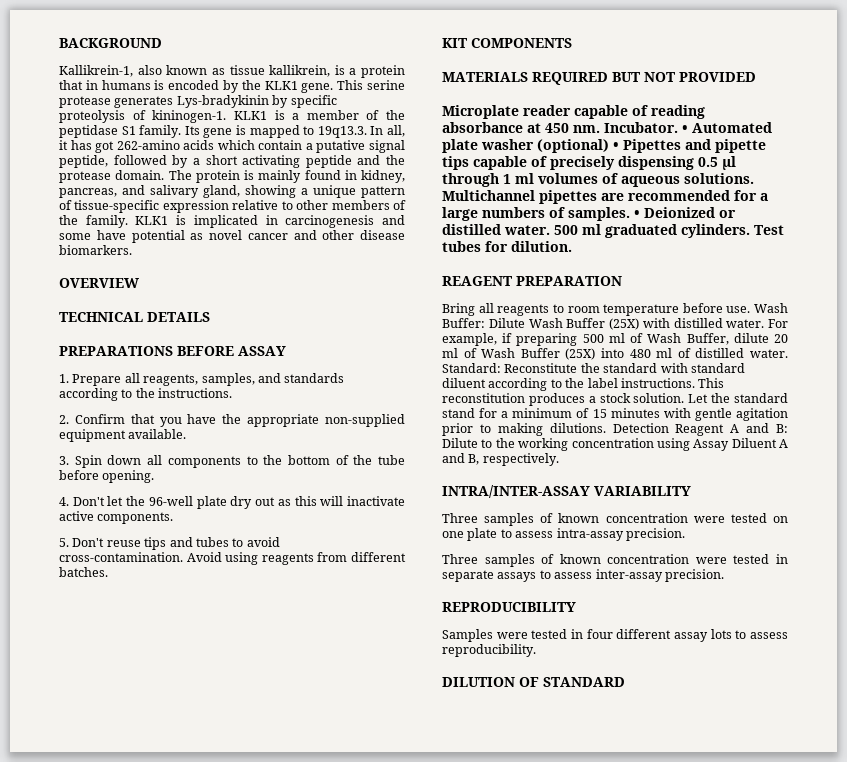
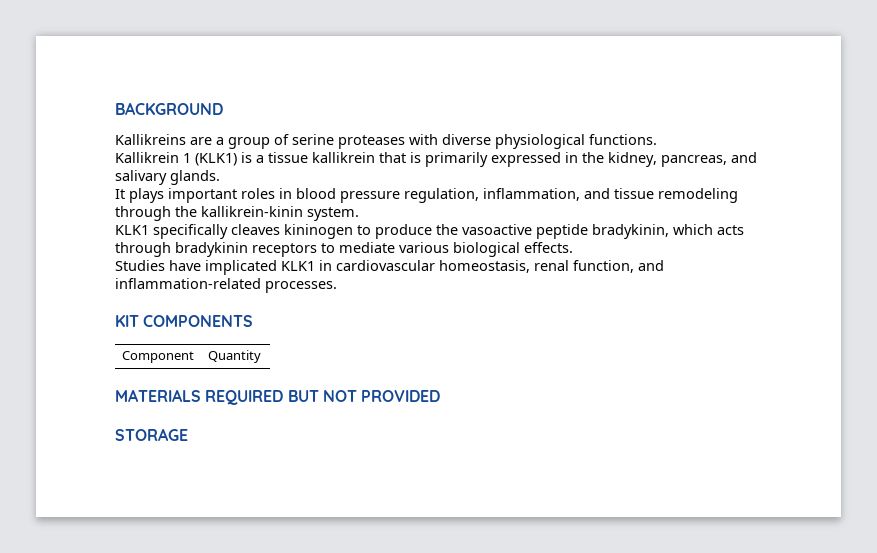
- Kallikrein-1, also known as tissue kallikrein, is a protein that in humans is encoded by the KLK1 gene. This serine protease generates Lys-bradykinin by specific proteolysis of kininogen-1. KLK1 is a member of the peptidase S1 family. Its gene is mapped to 19q13.3. In all, it has got 262-amino acids which contain a putative signal peptide, followed by a short activating peptide and the protease domain. The protein is mainly found in kidney, pancreas, and salivary gland, showing a unique pattern of tissue-specific expression relative to other members of the family. KLK1 is implicated in carcinogenesis and some have potential as novel cancer and other disease biomarkers.
- OVERVIEW
- TECHNICAL DETAILS
- PREPARATIONS BEFORE ASSAY
- 1. Prepare all reagents, samples, and standards according to the instructions.
- 2. Confirm that you have the appropriate non-supplied equipment available.
- 3. Spin down all components to the bottom of the tube before opening.
- 4. Don't let the 96-well plate dry out as this will inactivate active components.
- 5. Don't reuse tips and tubes to avoid cross-contamination. Avoid using reagents from different batches.
+ Kallikreins are a group of serine proteases with diverse physiological functions.
+ Kallikrein 1 (KLK1) is a tissue kallikrein that is primarily expressed in the kidney, pancreas, and salivary glands.
+ It plays important roles in blood pressure regulation, inflammation, and tissue remodeling through the kallikrein-kinin system.
+ KLK1 specifically cleaves kininogen to produce the vasoactive peptide bradykinin, which acts through bradykinin receptors to mediate various biological effects.
+ Studies have implicated KLK1 in cardiovascular homeostasis, renal function, and inflammation-related processes.
+ Component | Quantity
- Microplate reader capable of reading absorbance at 450 nm. Incubator. • Automated plate washer (optional) • Pipettes and pipette tips capable of precisely dispensing 0.5 µl through 1 ml volumes of aqueous solutions. Multichannel pipettes are recommended for a large numbers of samples. • Deionized or distilled water. 500 ml graduated cylinders. Test tubes for dilution.
- REAGENT PREPARATION
- Bring all reagents to room temperature before use. Wash Buffer: Dilute Wash Buffer (25X) with distilled water. For example, if preparing 500 ml of Wash Buffer, dilute 20 ml of Wash Buffer (25X) into 480 ml of distilled water. Standard: Reconstitute the standard with standard diluent according to the label instructions. This reconstitution produces a stock solution. Let the standard stand for a minimum of 15 minutes with gentle agitation prior to making dilutions. Detection Reagent A and B: Dilute to the working concentration using Assay Diluent A and B, respectively.
- INTRA/INTER-ASSAY VARIABILITY
- Three samples of known concentration were tested on one plate to assess intra-assay precision.
- Three samples of known concentration were tested in separate assays to assess inter-assay precision.
- REPRODUCIBILITY
- Samples were tested in four different assay lots to assess reproducibility.
- DILUTION OF STANDARD
+ STORAGE

